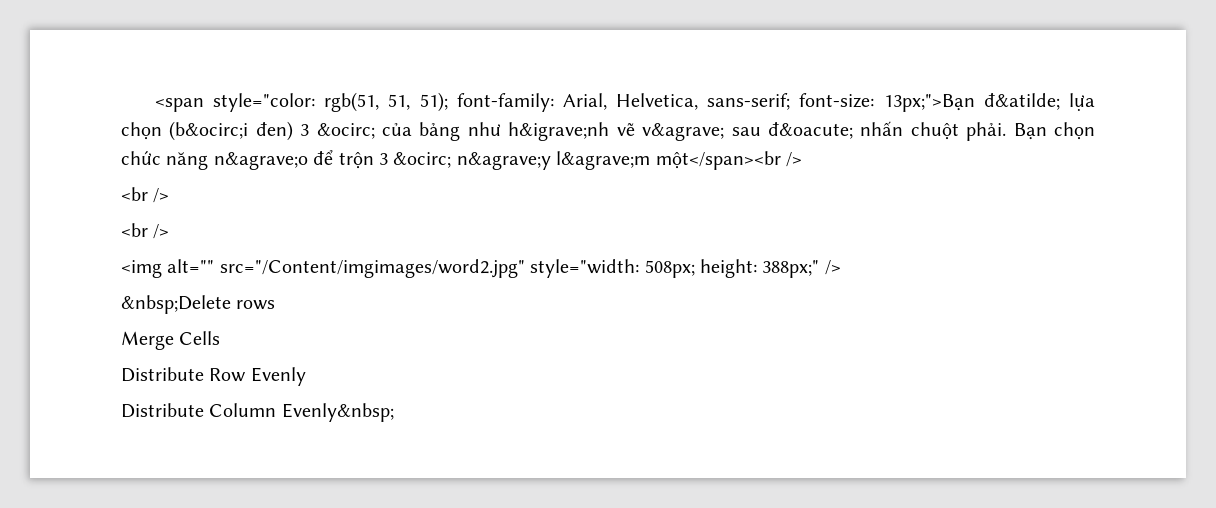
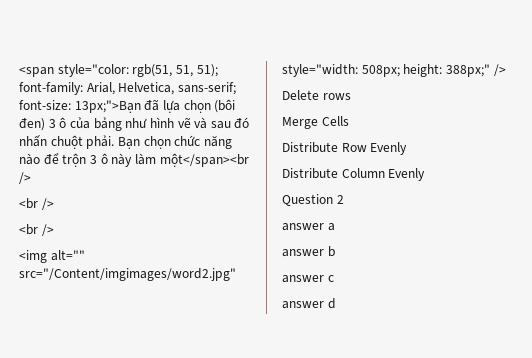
- <span style="color: rgb(51, 51, 51); font-family: Arial, Helvetica, sans-serif; font-size: 13px;">Bạn đ&atilde; lựa chọn (b&ocirc;i đen) 3 &ocirc; của bảng như h&igrave;nh vẽ v&agrave; sau đ&oacute; nhấn chuột phải.
+ <span style="color: rgb(51, 51, 51); font-family: Arial, Helvetica, sans-serif; font-size: 13px;">Bạn đã lựa chọn (bôi đen) 3 ô của bảng như hình vẽ và sau đó nhấn chuột phải.
- Bạn chọn chức năng n&agrave;o để trộn 3 &ocirc; n&agrave;y l&agrave;m một</span><br />
+ Bạn chọn chức năng nào để trộn 3 ô này làm một</span><br />
- &nbsp;Delete rows
+ Delete rows
- Distribute Column Evenly&nbsp;
+ Distribute Column Evenly
+ Question 2
+ answer a
+ answer b
+ answer c
+ answer d

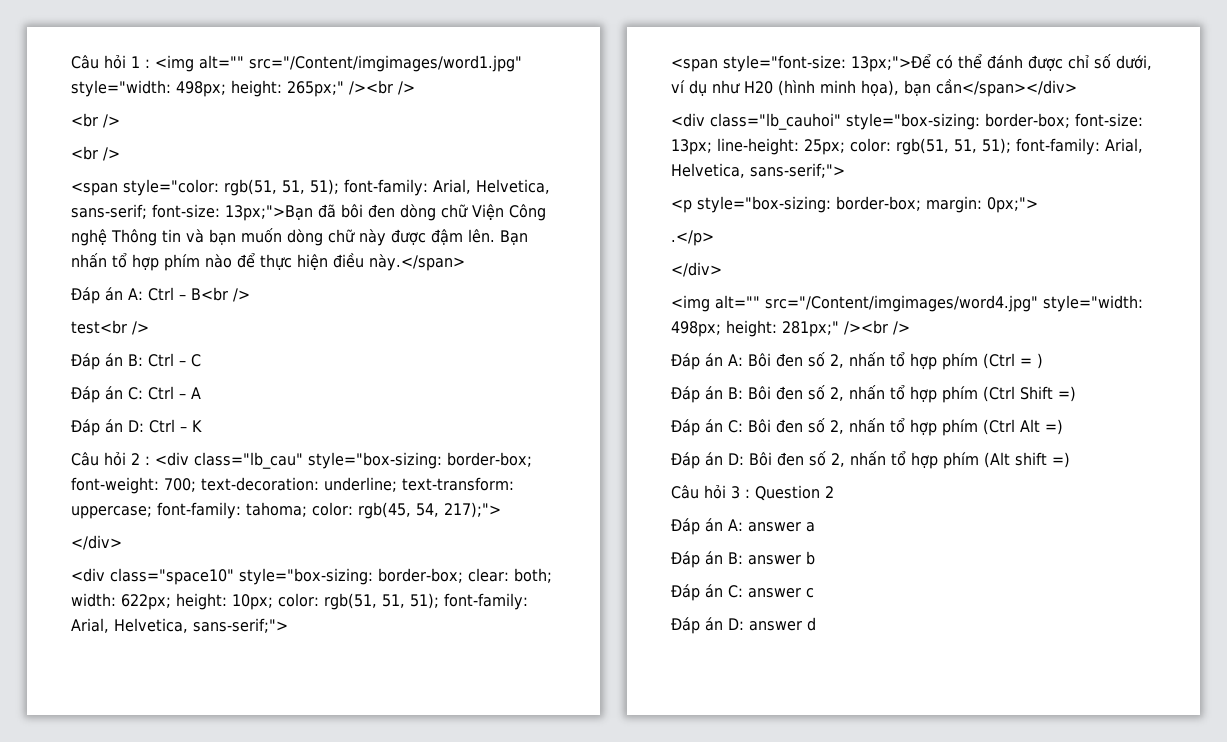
+ Câu hỏi 1 : <img alt="" src="/Content/imgimages/word1.jpg" style="width: 498px; height: 265px;" /><br />
+ <br />
+ <br />
- <span style="color: rgb(51, 51, 51); font-family: Arial, Helvetica, sans-serif; font-size: 13px;">Bạn đã lựa chọn (bôi đen) 3 ô của bảng như hình vẽ và sau đó nhấn chuột phải. Bạn chọn chức năng nào để trộn 3 ô này làm một</span><br />
- <br />
- <br />
- <img alt="" src="/Content/imgimages/word2.jpg" style="width: 508px; height: 388px;" />
- Delete rows
- Merge Cells
- Distribute Row Evenly
- Distribute Column Evenly
- Question 2
+ <span style="color: rgb(51, 51, 51); font-family: Arial, Helvetica, sans-serif; font-size: 13px;">Bạn đã bôi đen dòng chữ Viện Công nghệ Thông tin và bạn muốn dòng chữ này được đậm lên. Bạn nhấn tổ hợp phím nào để thực hiện điều này.</span>
+ Đáp án A: Ctrl – B<br />
+ test<br />
+ Đáp án B: Ctrl – C
+ Đáp án C: Ctrl – A
+ Đáp án D: Ctrl – K
+ Câu hỏi 2 : <div class="lb_cau" style="box-sizing: border-box; font-weight: 700; text-decoration: underline; text-transform: uppercase; font-family: tahoma; color: rgb(45, 54, 217);">
+ </div>
+ <div class="space10" style="box-sizing: border-box; clear: both; width: 622px; height: 10px; color: rgb(51, 51, 51); font-family: Arial, Helvetica, sans-serif;">
+ <span style="font-size: 13px;">Để có thể đánh được chỉ số dưới, ví dụ như H20 (hình minh họa), bạn cần</span></div>
+ <div class="lb_cauhoi" style="box-sizing: border-box; font-size: 13px; line-height: 25px; color: rgb(51, 51, 51); font-family: Arial, Helvetica, sans-serif;">
+ <p style="box-sizing: border-box; margin: 0px;">
+ .</p>
+ </div>
+ <img alt="" src="/Content/imgimages/word4.jpg" style="width: 498px; height: 281px;" /><br />
+ Đáp án A: Bôi đen số 2, nhấn tổ hợp phím (Ctrl = )
+ Đáp án B: Bôi đen số 2, nhấn tổ hợp phím (Ctrl Shift =)
+ Đáp án C: Bôi đen số 2, nhấn tổ hợp phím (Ctrl Alt =)
+ Đáp án D: Bôi đen số 2, nhấn tổ hợp phím (Alt shift =)
+ Câu hỏi 3 : Question 2
- answer a
+ Đáp án A: answer a
- answer b
+ Đáp án B: answer b
- answer c
+ Đáp án C: answer c
- answer d
+ Đáp án D: answer d

